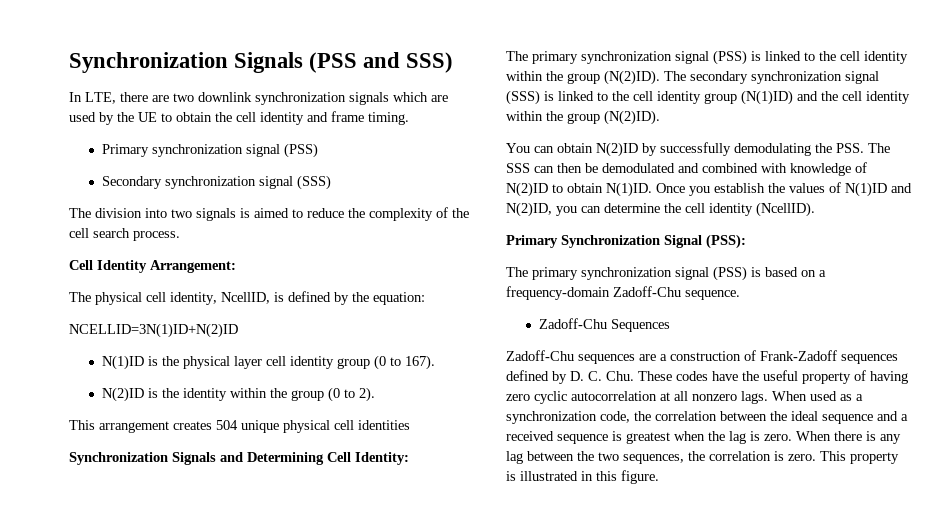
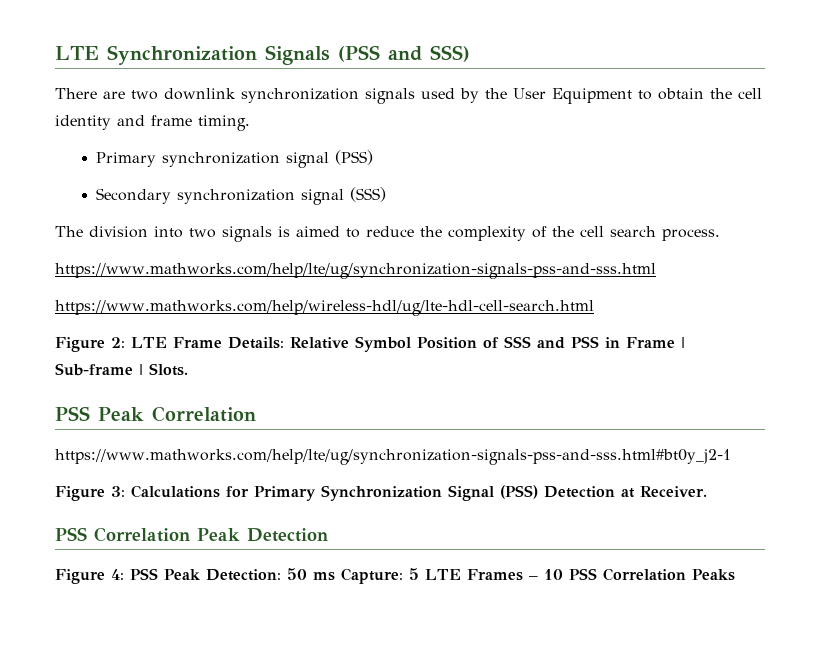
- Synchronization Signals (PSS and SSS)
+ LTE Synchronization Signals (PSS and SSS)
- In LTE, there are two downlink synchronization signals which are used by the UE to obtain the cell identity and frame timing.
+ There are two downlink synchronization signals used by the User Equipment to obtain the cell identity and frame timing.
- Cell Identity Arrangement:
- The physical cell identity, NcellID, is defined by the equation:
- NCELLID=3N(1)ID+N(2)ID
- N(1)ID is the physical layer cell identity group (0 to 167).
- N(2)ID is the identity within the group (0 to 2).
- This arrangement creates 504 unique physical cell identities
- Synchronization Signals and Determining Cell Identity:
- The primary synchronization signal (PSS) is linked to the cell identity within the group (N(2)ID). The secondary synchronization signal (SSS) is linked to the cell identity group (N(1)ID) and the cell identity within the group (N(2)ID).
- You can obtain N(2)ID by successfully demodulating the PSS. The SSS can then be demodulated and combined with knowledge of N(2)ID to obtain N(1)ID. Once you establish the values of N(1)ID and N(2)ID, you can determine the cell identity (NcellID).
- Primary Synchronization Signal (PSS):
- The primary synchronization signal (PSS) is based on a frequency-domain Zadoff-Chu sequence.
- Zadoff-Chu Sequences
- Zadoff-Chu sequences are a construction of Frank-Zadoff sequences defined by D. C. Chu. These codes have the useful property of having zero cyclic autocorrelation at all nonzero lags. When used as a synchronization code, the correlation between the ideal sequence and a received sequence is greatest when the lag is zero. When there is any lag between the two sequences, the correlation is zero. This property is illustrated in this figure.
+ https://www.mathworks.com/help/lte/ug/synchronization-signals-pss-and-sss.html
+ https://www.mathworks.com/help/wireless-hdl/ug/lte-hdl-cell-search.html
+ Figure 2: LTE Frame Details: Relative Symbol Position of SSS and PSS in Frame | Sub-frame | Slots.
+ PSS Peak Correlation
+ https://www.mathworks.com/help/lte/ug/synchronization-signals-pss-and-sss.html#bt0y_j2-1
+ Figure 3: Calculations for Primary Synchronization Signal (PSS) Detection at Receiver.
+ PSS Correlation Peak Detection
+ Figure 4: PSS Peak Detection: 50 ms Capture: 5 LTE Frames – 10 PSS Correlation Peaks

